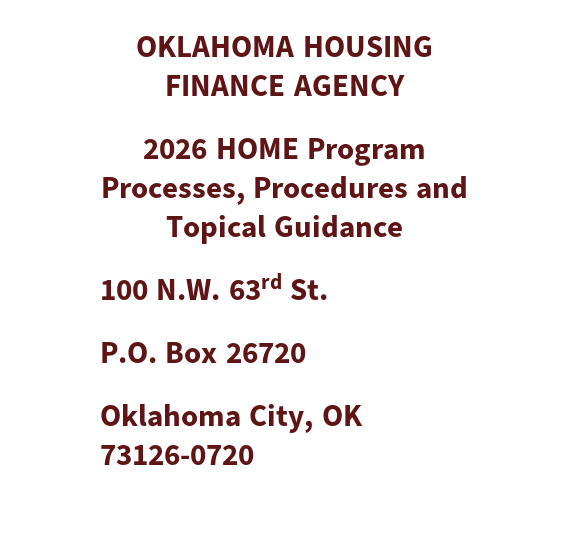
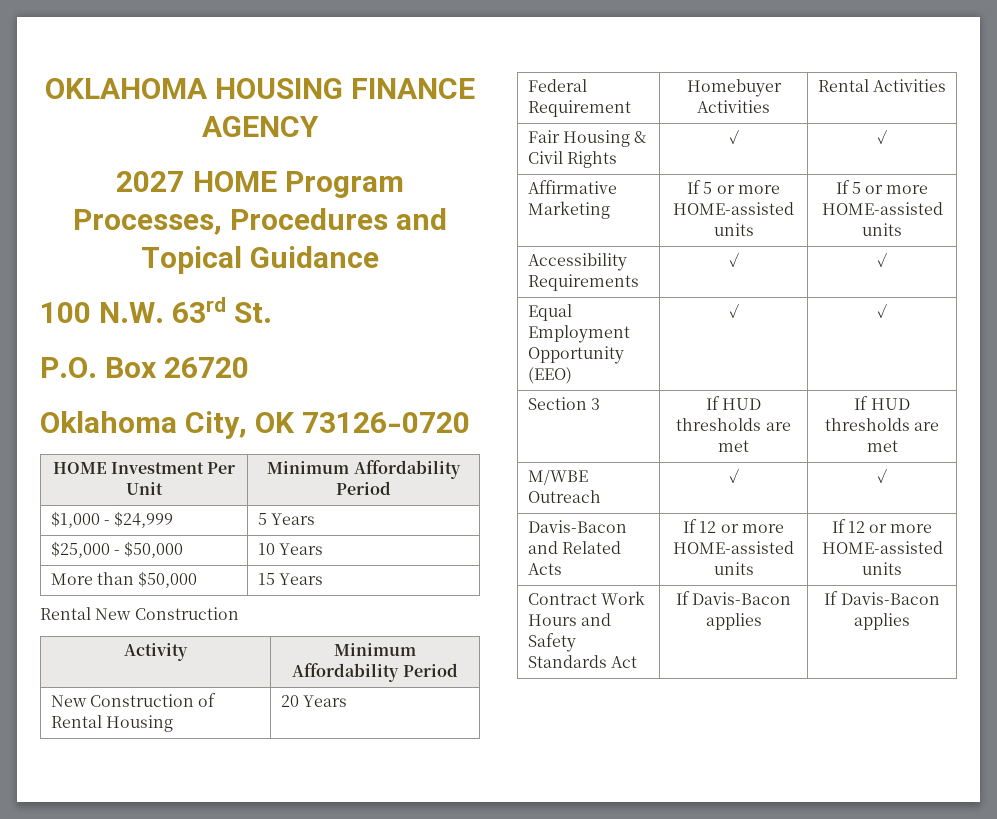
- 2026 HOME Program Processes, Procedures and Topical Guidance
+ 2027 HOME Program Processes, Procedures and Topical Guidance
+ HOME Investment Per Unit | Minimum Affordability Period
+ $1,000 - $24,999 | 5 Years
+ $25,000 - $50,000 | 10 Years
+ More than $50,000 | 15 Years
+ Rental New Construction
+ Activity | Minimum Affordability Period
+ New Construction of Rental Housing | 20 Years
+ Federal Requirement | Homebuyer Activities | Rental Activities
+ Fair Housing & Civil Rights | ✓ | ✓
+ Affirmative Marketing | If 5 or more HOME-assisted units | If 5 or more HOME-assisted units
+ Accessibility Requirements | ✓ | ✓
+ Equal Employment Opportunity (EEO) | ✓ | ✓
+ Section 3 | If HUD thresholds are met | If HUD thresholds are met
+ M/WBE Outreach | ✓ | ✓
+ Davis-Bacon and Related Acts | If 12 or more HOME-assisted units | If 12 or more HOME-assisted units
+ Contract Work Hours and Safety Standards Act | If Davis-Bacon applies | If Davis-Bacon applies

